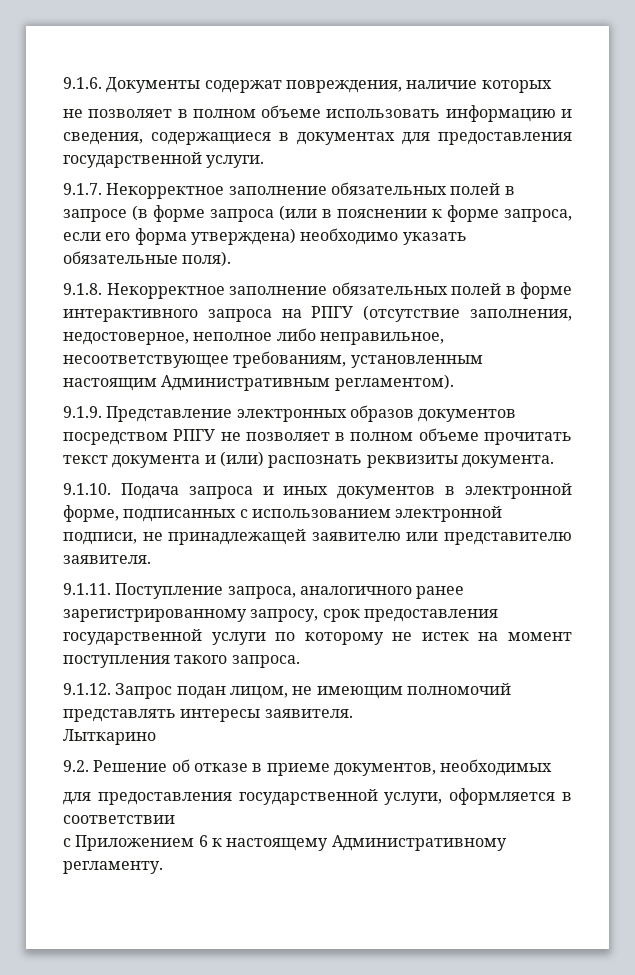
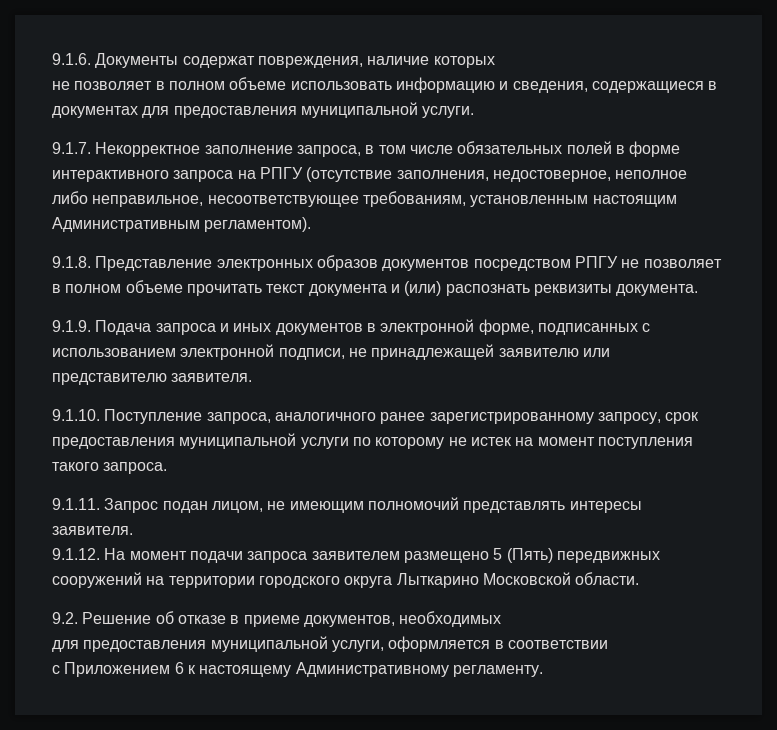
- не позволяет в полном объеме использовать информацию и сведения, содержащиеся в документах для предоставления государственной услуги.
+ не позволяет в полном объеме использовать информацию и сведения, содержащиеся в документах для предоставления муниципальной услуги.
- 9.1.7. Некорректное заполнение обязательных полей в запросе (в форме запроса (или в пояснении к форме запроса, если его форма утверждена) необходимо указать обязательные поля).
- 9.1.8. Некорректное заполнение обязательных полей в форме интерактивного запроса на РПГУ (отсутствие заполнения, недостоверное, неполное либо неправильное, несоответствующее требованиям, установленным настоящим Административным регламентом).
+ 9.1.7. Некорректное заполнение запроса, в том числе обязательных полей в форме интерактивного запроса на РПГУ (отсутствие заполнения, недостоверное, неполное либо неправильное, несоответствующее требованиям, установленным настоящим Административным регламентом).
- 9.1.9. Представление электронных образов документов посредством РПГУ не позволяет в полном объеме прочитать текст документа и (или) распознать реквизиты документа.
+ 9.1.8. Представление электронных образов документов посредством РПГУ не позволяет в полном объеме прочитать текст документа и (или) распознать реквизиты документа.
- 9.1.10. Подача запроса и иных документов в электронной форме, подписанных с использованием электронной подписи, не принадлежащей заявителю или представителю заявителя.
+ 9.1.9. Подача запроса и иных документов в электронной форме, подписанных с использованием электронной подписи, не принадлежащей заявителю или представителю заявителя.
- 9.1.11. Поступление запроса, аналогичного ранее зарегистрированному запросу, срок предоставления государственной услуги по которому не истек на момент поступления такого запроса.
+ 9.1.10. Поступление запроса, аналогичного ранее зарегистрированному запросу, срок предоставления муниципальной услуги по которому не истек на момент поступления такого запроса.
- 9.1.12. Запрос подан лицом, не имеющим полномочий представлять интересы заявителя.
+ 9.1.11. Запрос подан лицом, не имеющим полномочий представлять интересы заявителя.
- Лыткарино
+ 9.1.12. На момент подачи запроса заявителем размещено 5 (Пять) передвижных сооружений на территории городского округа Лыткарино Московской области.
- для предоставления государственной услуги, оформляется в соответствии
+ для предоставления муниципальной услуги, оформляется в соответствии

